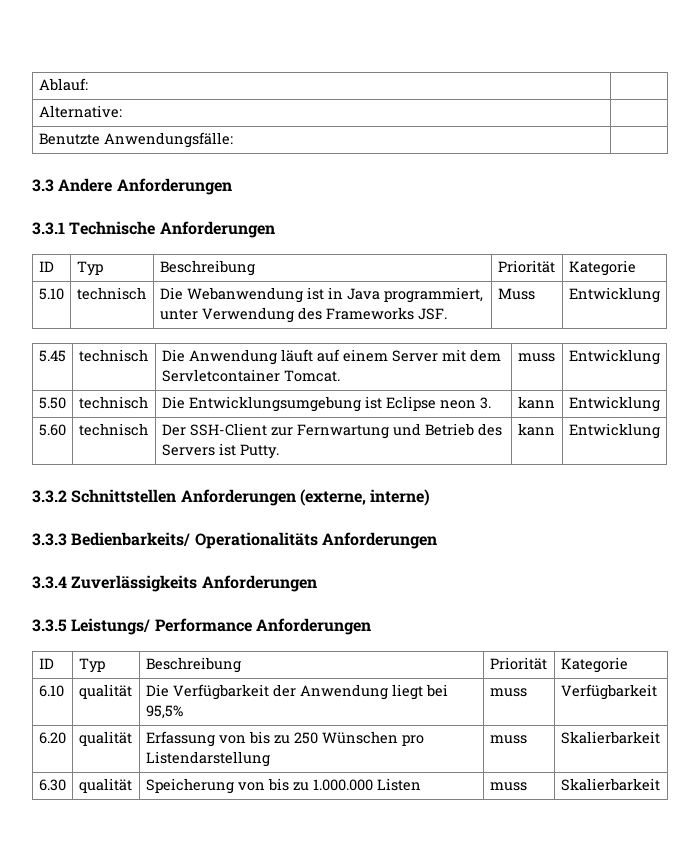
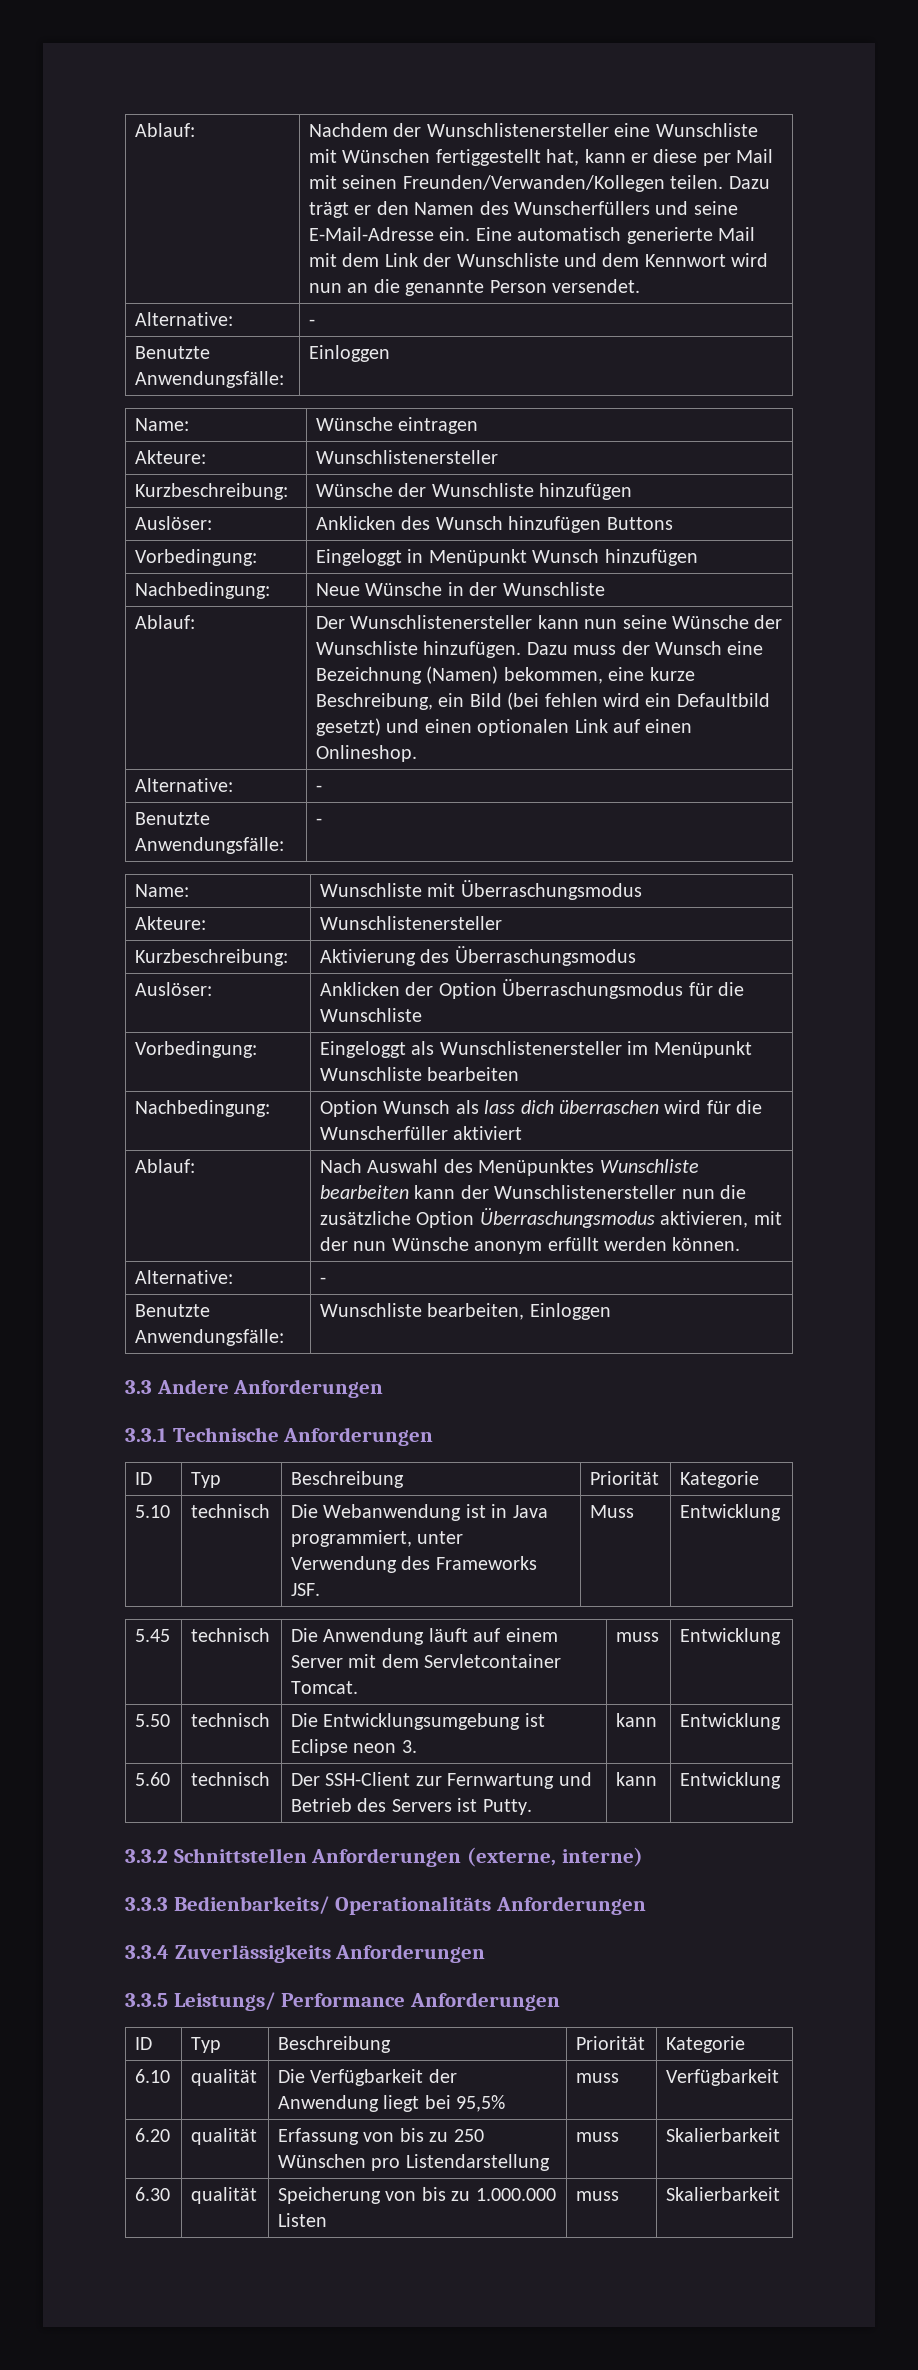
- Ablauf: |
- Alternative: |
- Benutzte Anwendungsfälle: |
+ Ablauf: | Nachdem der Wunschlistenersteller eine Wunschliste mit Wünschen fertiggestellt hat, kann er diese per Mail mit seinen Freunden/Verwanden/Kollegen teilen. Dazu trägt er den Namen des Wunscherfüllers und seine E-Mail-Adresse ein. Eine automatisch generierte Mail mit dem Link der Wunschliste und dem Kennwort wird nun an die genannte Person versendet.
+ Alternative: | -
+ Benutzte Anwendungsfälle: | Einloggen
+ Name: | Wünsche eintragen
+ Akteure: | Wunschlistenersteller
+ Kurzbeschreibung: | Wünsche der Wunschliste hinzufügen
+ Auslöser: | Anklicken des Wunsch hinzufügen Buttons
+ Vorbedingung: | Eingeloggt in Menüpunkt Wunsch hinzufügen
+ Nachbedingung: | Neue Wünsche in der Wunschliste
+ Ablauf: | Der Wunschlistenersteller kann nun seine Wünsche der Wunschliste hinzufügen. Dazu muss der Wunsch eine Bezeichnung (Namen) bekommen, eine kurze Beschreibung, ein Bild (bei fehlen wird ein Defaultbild gesetzt) und einen optionalen Link auf einen Onlineshop.
+ Alternative: | -
+ Benutzte Anwendungsfälle: | -
+ Name: | Wunschliste mit Überraschungsmodus
+ Akteure: | Wunschlistenersteller
+ Kurzbeschreibung: | Aktivierung des Überraschungsmodus
+ Auslöser: | Anklicken der Option Überraschungsmodus für die Wunschliste
+ Vorbedingung: | Eingeloggt als Wunschlistenersteller im Menüpunkt Wunschliste bearbeiten
+ Nachbedingung: | Option Wunsch als lass dich überraschen wird für die Wunscherfüller aktiviert
+ Ablauf: | Nach Auswahl des Menüpunktes Wunschliste bearbeiten kann der Wunschlistenersteller nun die zusätzliche Option Überraschungsmodus aktivieren, mit der nun Wünsche anonym erfüllt werden können.
+ Alternative: | -
+ Benutzte Anwendungsfälle: | Wunschliste bearbeiten, Einloggen

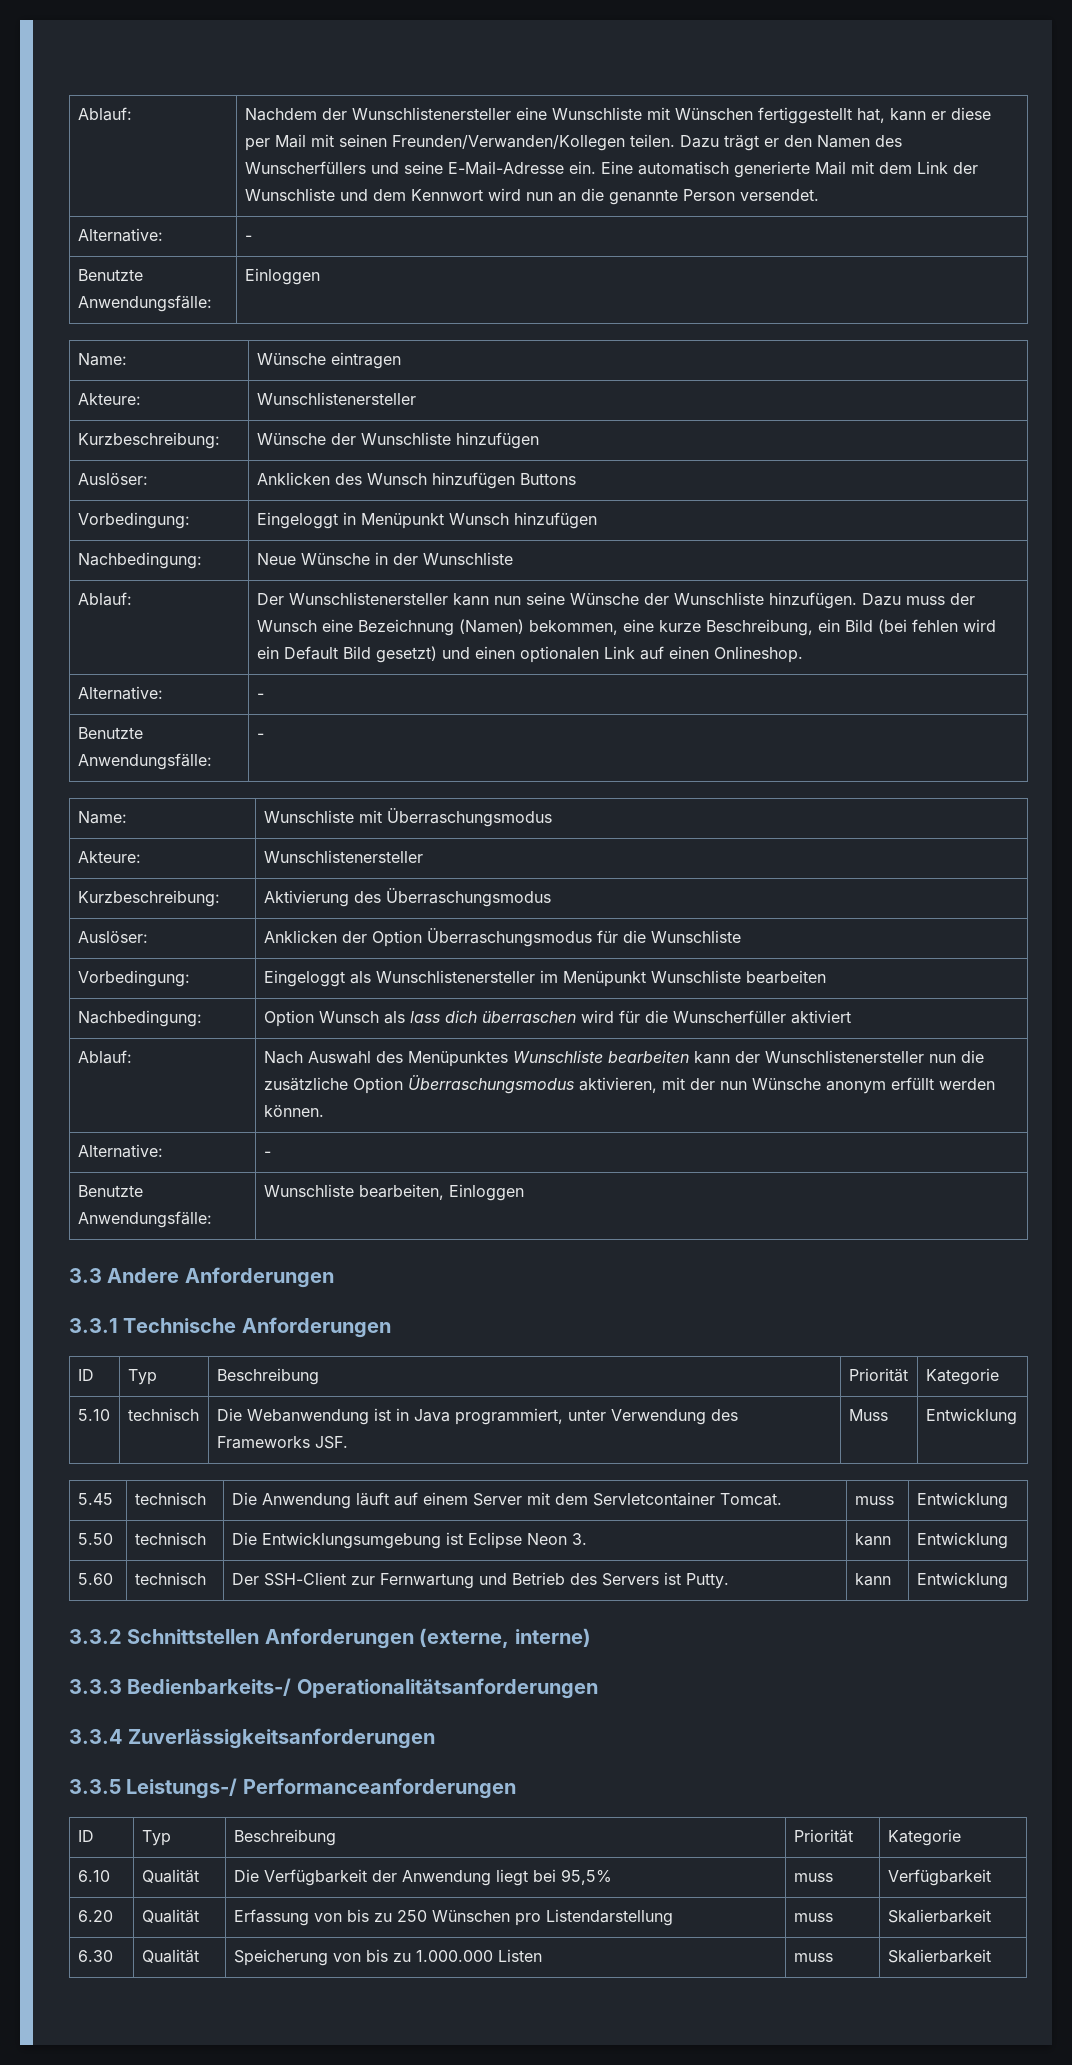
- Ablauf: | Der Wunschlistenersteller kann nun seine Wünsche der Wunschliste hinzufügen. Dazu muss der Wunsch eine Bezeichnung (Namen) bekommen, eine kurze Beschreibung, ein Bild (bei fehlen wird ein Defaultbild gesetzt) und einen optionalen Link auf einen Onlineshop.
+ Ablauf: | Der Wunschlistenersteller kann nun seine Wünsche der Wunschliste hinzufügen. Dazu muss der Wunsch eine Bezeichnung (Namen) bekommen, eine kurze Beschreibung, ein Bild (bei fehlen wird ein Default Bild gesetzt) und einen optionalen Link auf einen Onlineshop.
- 5.50 | technisch | Die Entwicklungsumgebung ist Eclipse neon 3. | kann | Entwicklung
+ 5.50 | technisch | Die Entwicklungsumgebung ist Eclipse Neon 3. | kann | Entwicklung
- 3.3.3 Bedienbarkeits/ Operationalitäts Anforderungen
+ 3.3.3 Bedienbarkeits-/ Operationalitätsanforderungen
- 3.3.4 Zuverlässigkeits Anforderungen
+ 3.3.4 Zuverlässigkeitsanforderungen
- 3.3.5 Leistungs/ Performance Anforderungen
+ 3.3.5 Leistungs-/ Performanceanforderungen
- 6.10 | qualität | Die Verfügbarkeit der Anwendung liegt bei 95,5% | muss | Verfügbarkeit
+ 6.10 | Qualität | Die Verfügbarkeit der Anwendung liegt bei 95,5% | muss | Verfügbarkeit
- 6.20 | qualität | Erfassung von bis zu 250 Wünschen pro Listendarstellung | muss | Skalierbarkeit
+ 6.20 | Qualität | Erfassung von bis zu 250 Wünschen pro Listendarstellung | muss | Skalierbarkeit
- 6.30 | qualität | Speicherung von bis zu 1.000.000 Listen | muss | Skalierbarkeit
+ 6.30 | Qualität | Speicherung von bis zu 1.000.000 Listen | muss | Skalierbarkeit

